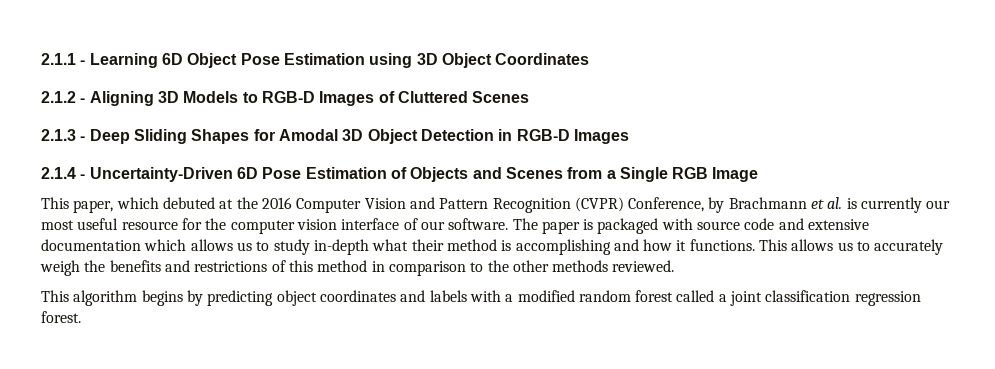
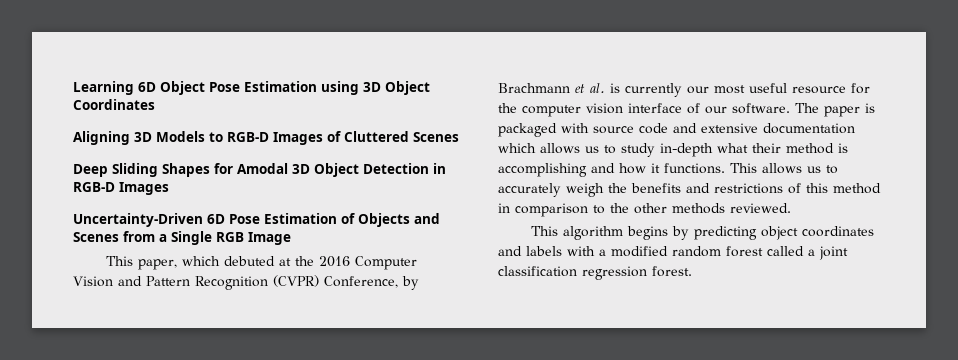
- 2.1.1 - Learning 6D Object Pose Estimation using 3D Object Coordinates
+ Learning 6D Object Pose Estimation using 3D Object Coordinates
- 2.1.2 - Aligning 3D Models to RGB-D Images of Cluttered Scenes
+ Aligning 3D Models to RGB-D Images of Cluttered Scenes
- 2.1.3 - Deep Sliding Shapes for Amodal 3D Object Detection in RGB-D Images
+ Deep Sliding Shapes for Amodal 3D Object Detection in RGB-D Images
- 2.1.4 - Uncertainty-Driven 6D Pose Estimation of Objects and Scenes from a Single RGB Image
+ Uncertainty-Driven 6D Pose Estimation of Objects and Scenes from a Single RGB Image

